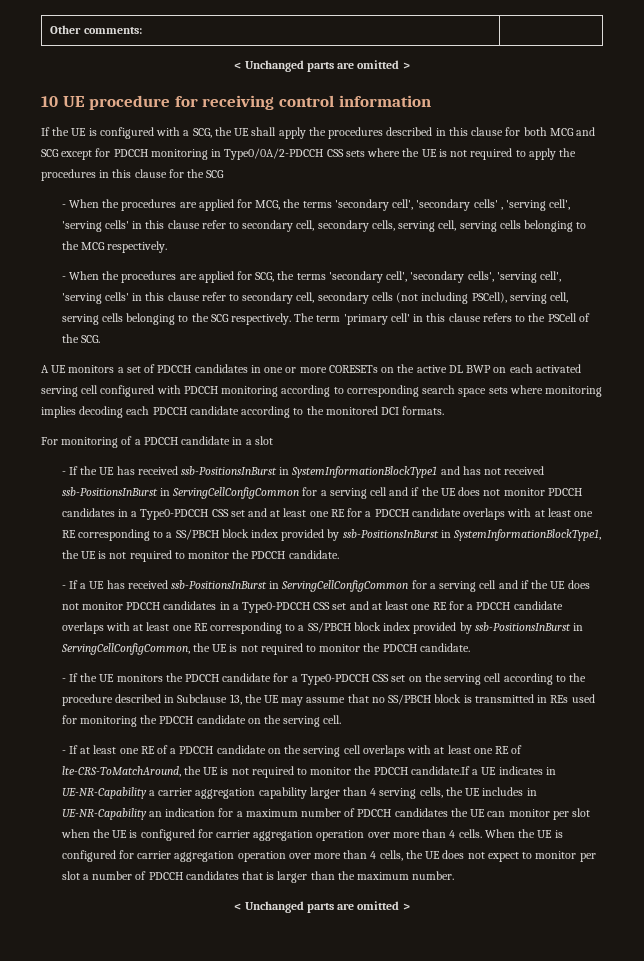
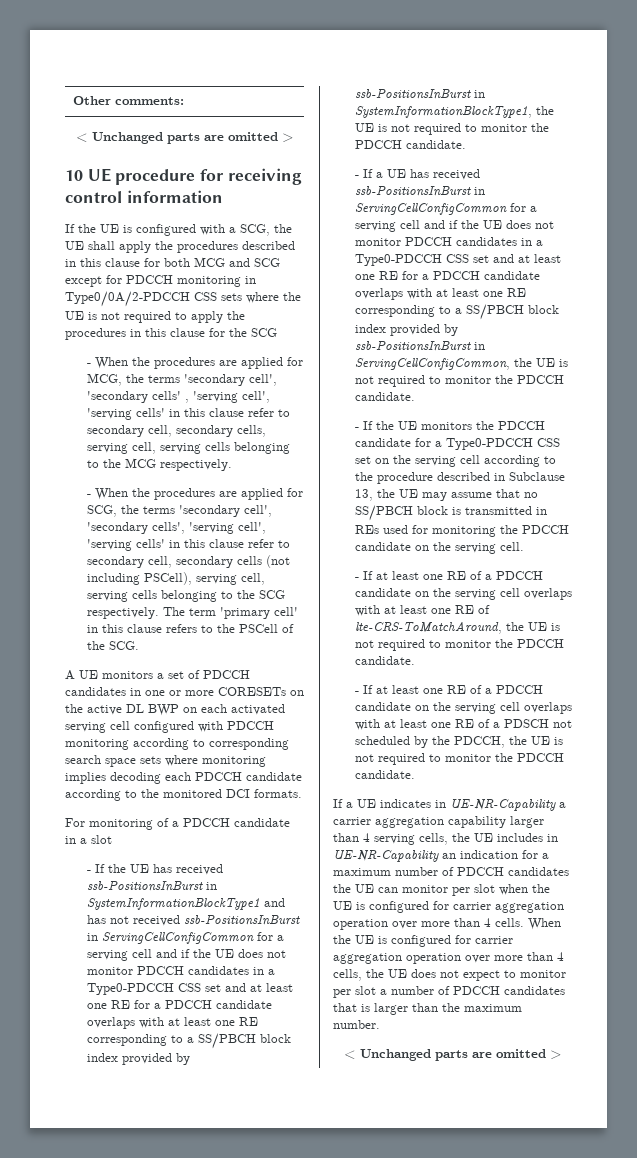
- - If at least one RE of a PDCCH candidate on the serving cell overlaps with at least one RE of lte-CRS-ToMatchAround, the UE is not required to monitor the PDCCH candidate.If a UE indicates in UE-NR-Capability a carrier aggregation capability larger than 4 serving cells, the UE includes in UE-NR-Capability an indication for a maximum number of PDCCH candidates the UE can monitor per slot when the UE is configured for carrier aggregation operation over more than 4 cells.
+ - If at least one RE of a PDCCH candidate on the serving cell overlaps with at least one RE of lte-CRS-ToMatchAround, the UE is not required to monitor the PDCCH candidate.
+ - If at least one RE of a PDCCH candidate on the serving cell overlaps with at least one RE of a PDSCH not scheduled by the PDCCH, the UE is not required to monitor the PDCCH candidate.
+ If a UE indicates in UE-NR-Capability a carrier aggregation capability larger than 4 serving cells, the UE includes in UE-NR-Capability an indication for a maximum number of PDCCH candidates the UE can monitor per slot when the UE is configured for carrier aggregation operation over more than 4 cells.

